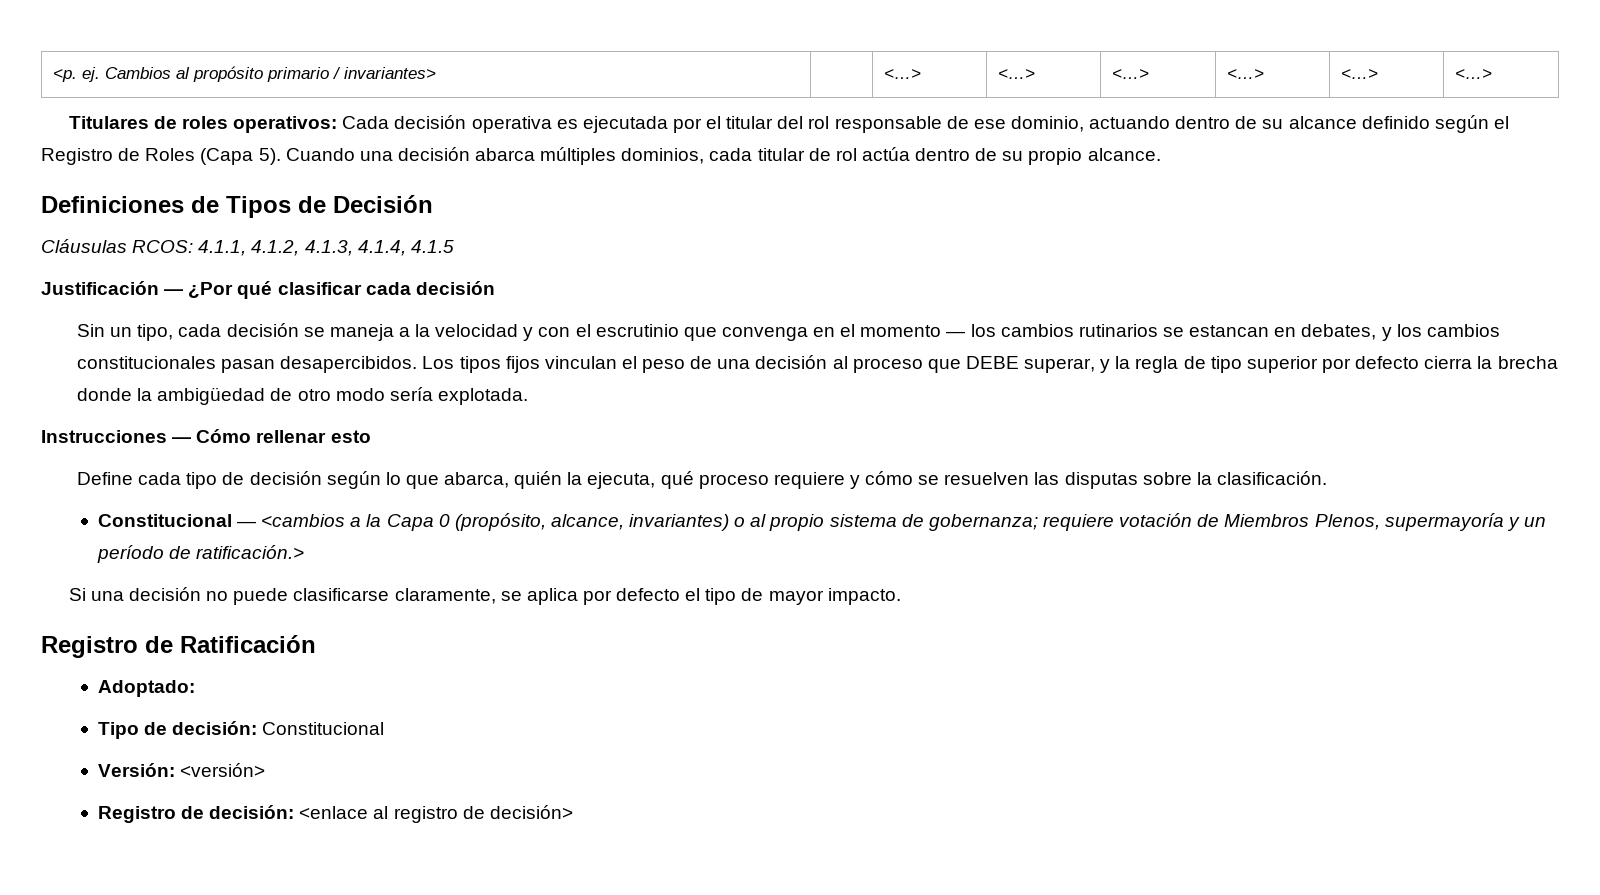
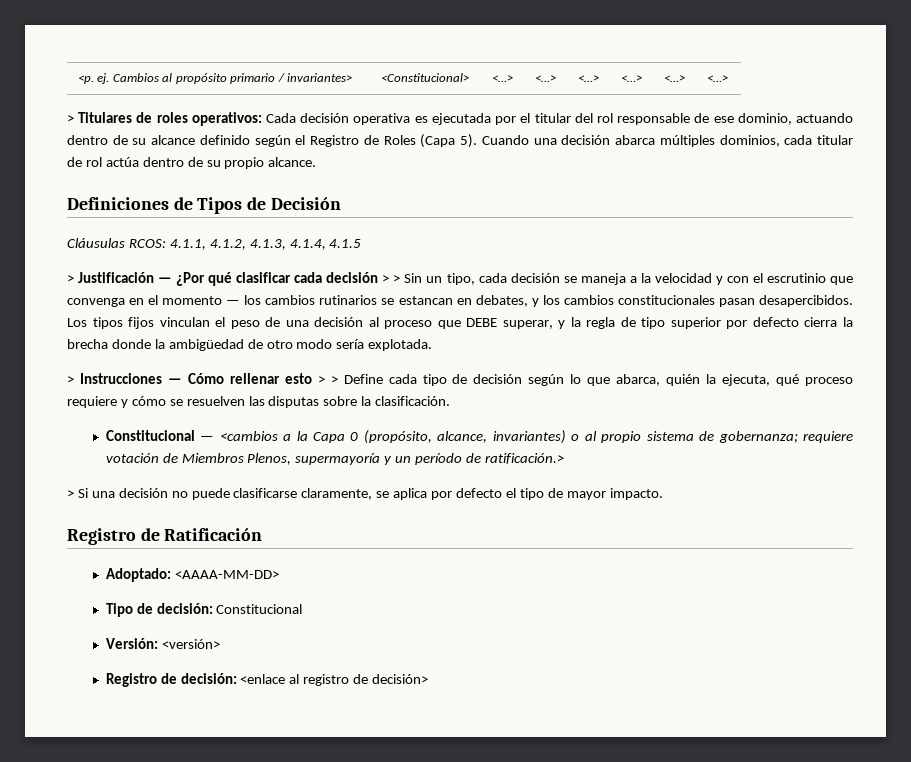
- <p. ej. Cambios al propósito primario / invariantes> | | <…> | <…> | <…> | <…> | <…> | <…>
+ <p. ej. Cambios al propósito primario / invariantes> | <Constitucional> | <…> | <…> | <…> | <…> | <…> | <…>
- Titulares de roles operativos: Cada decisión operativa es ejecutada por el titular del rol responsable de ese dominio, actuando dentro de su alcance definido según el Registro de Roles (Capa 5).
+ > Titulares de roles operativos: Cada decisión operativa es ejecutada por el titular del rol responsable de ese dominio, actuando dentro de su alcance definido según el Registro de Roles (Capa 5).
- Justificación — ¿Por qué clasificar cada decisión
- Sin un tipo, cada decisión se maneja a la velocidad y con el escrutinio que convenga en el momento — los cambios rutinarios se estancan en debates, y los cambios constitucionales pasan desapercibidos.
+ > Justificación — ¿Por qué clasificar cada decisión > > Sin un tipo, cada decisión se maneja a la velocidad y con el escrutinio que convenga en el momento — los cambios rutinarios se estancan en debates, y los cambios constitucionales pasan desapercibidos.
- Instrucciones — Cómo rellenar esto
- Define cada tipo de decisión según lo que abarca, quién la ejecuta, qué proceso requiere y cómo se resuelven las disputas sobre la clasificación.
+ > Instrucciones — Cómo rellenar esto > > Define cada tipo de decisión según lo que abarca, quién la ejecuta, qué proceso requiere y cómo se resuelven las disputas sobre la clasificación.
- Si una decisión no puede clasificarse claramente, se aplica por defecto el tipo de mayor impacto.
+ > Si una decisión no puede clasificarse claramente, se aplica por defecto el tipo de mayor impacto.
- Adoptado:
+ Adoptado: <AAAA-MM-DD>

